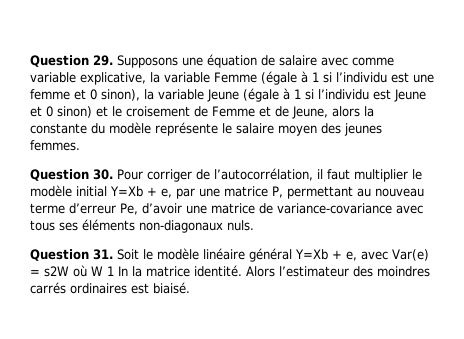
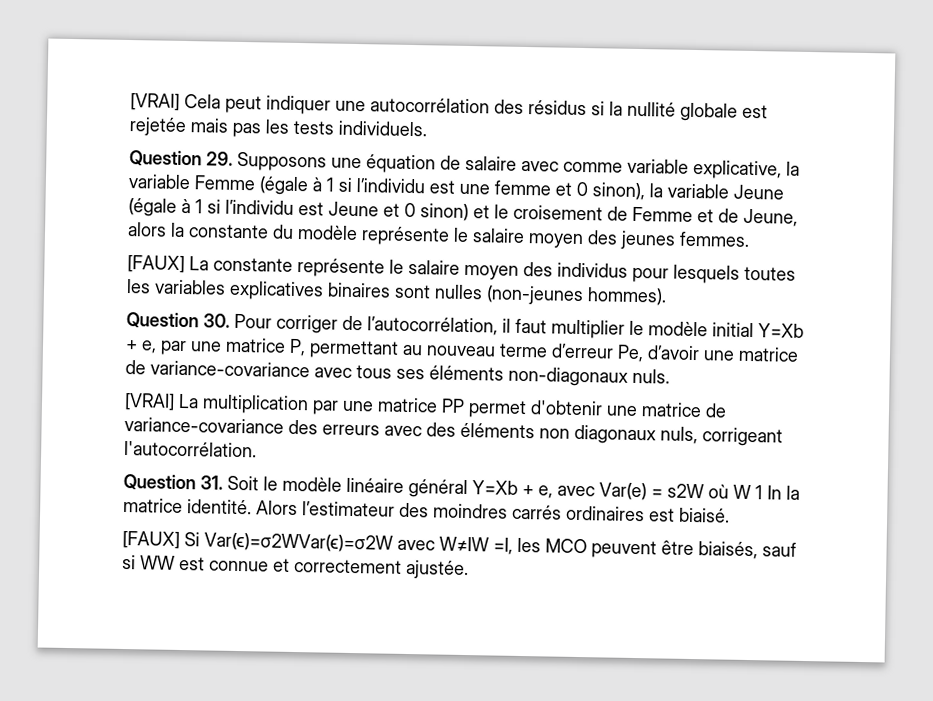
+ [VRAI] Cela peut indiquer une autocorrélation des résidus si la nullité globale est rejetée mais pas les tests individuels.
+ [FAUX] La constante représente le salaire moyen des individus pour lesquels toutes les variables explicatives binaires sont nulles (non-jeunes hommes).
+ [VRAI] La multiplication par une matrice PP permet d'obtenir une matrice de variance-covariance des erreurs avec des éléments non diagonaux nuls, corrigeant l'autocorrélation.
+ [FAUX] Si Var(ϵ)=σ2WVar(ϵ)=σ2W avec W≠IW =I, les MCO peuvent être biaisés, sauf si WW est connue et correctement ajustée.

